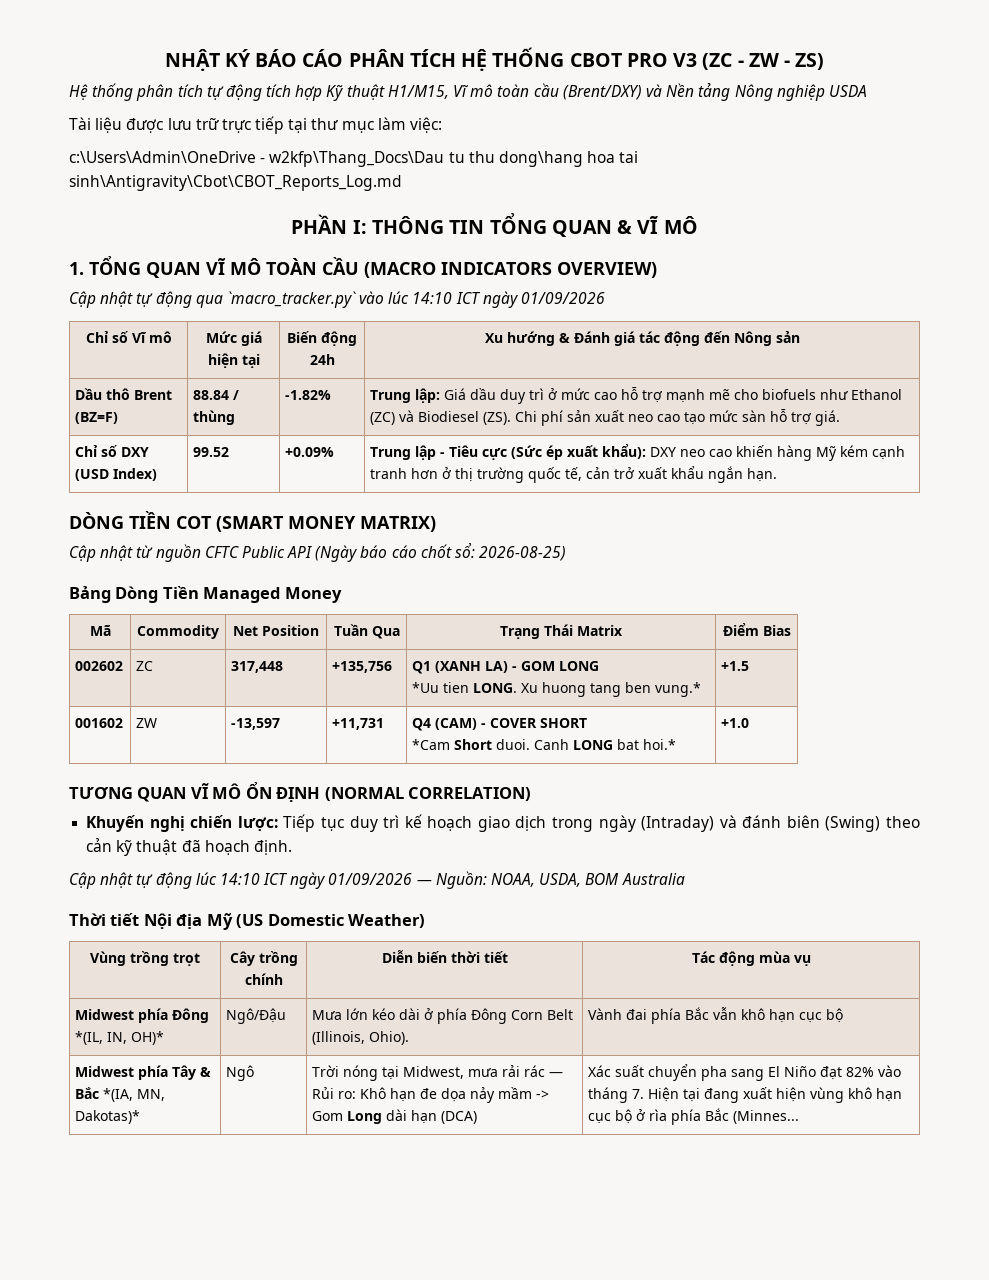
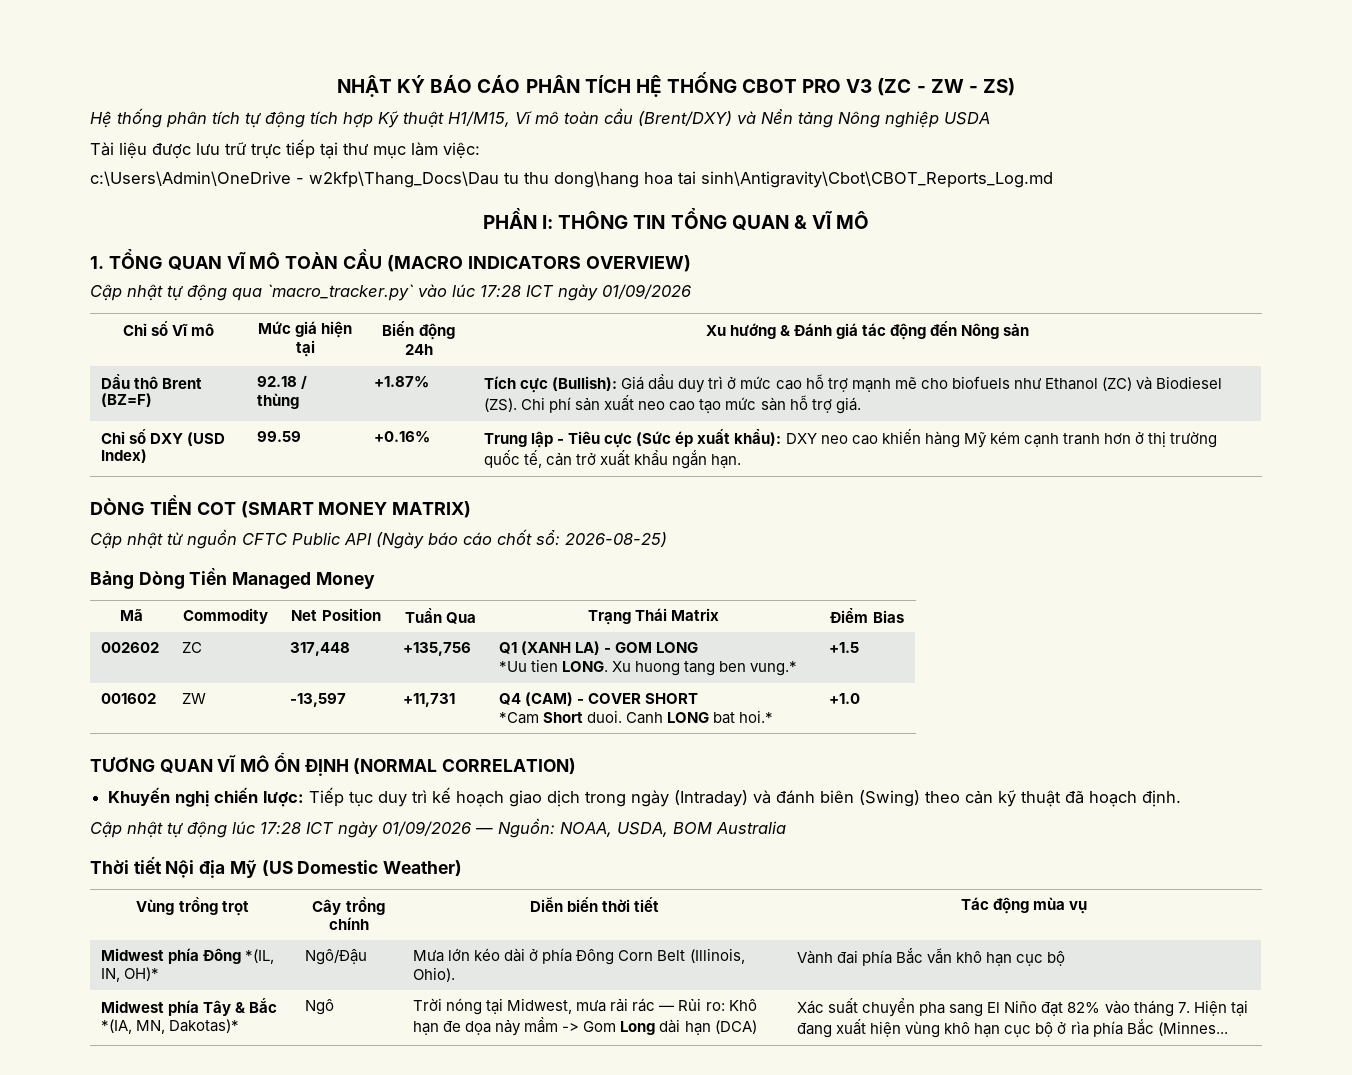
- Cập nhật tự động qua `macro_tracker.py` vào lúc 14:10 ICT ngày 01/09/2026
+ Cập nhật tự động qua `macro_tracker.py` vào lúc 17:28 ICT ngày 01/09/2026
- 88.84 / thùng
+ 92.18 / thùng
- -1.82% | Trung lập: Giá dầu duy trì ở mức cao hỗ trợ mạnh mẽ cho biofuels như Ethanol (ZC) và Biodiesel (ZS). Chi phí sản xuất neo cao tạo mức sàn hỗ trợ giá.
+ +1.87% | Tích cực (Bullish): Giá dầu duy trì ở mức cao hỗ trợ mạnh mẽ cho biofuels như Ethanol (ZC) và Biodiesel (ZS). Chi phí sản xuất neo cao tạo mức sàn hỗ trợ giá.
- Chỉ số DXY (USD Index) | 99.52 | +0.09% | Trung lập - Tiêu cực (Sức ép xuất khẩu): DXY neo cao khiến hàng Mỹ kém cạnh tranh hơn ở thị trường quốc tế, cản trở xuất khẩu ngắn hạn.
+ Chỉ số DXY (USD Index) | 99.59 | +0.16% | Trung lập - Tiêu cực (Sức ép xuất khẩu): DXY neo cao khiến hàng Mỹ kém cạnh tranh hơn ở thị trường quốc tế, cản trở xuất khẩu ngắn hạn.
- Cập nhật tự động lúc 14:10 ICT ngày 01/09/2026 — Nguồn: NOAA, USDA, BOM Australia
+ Cập nhật tự động lúc 17:28 ICT ngày 01/09/2026 — Nguồn: NOAA, USDA, BOM Australia

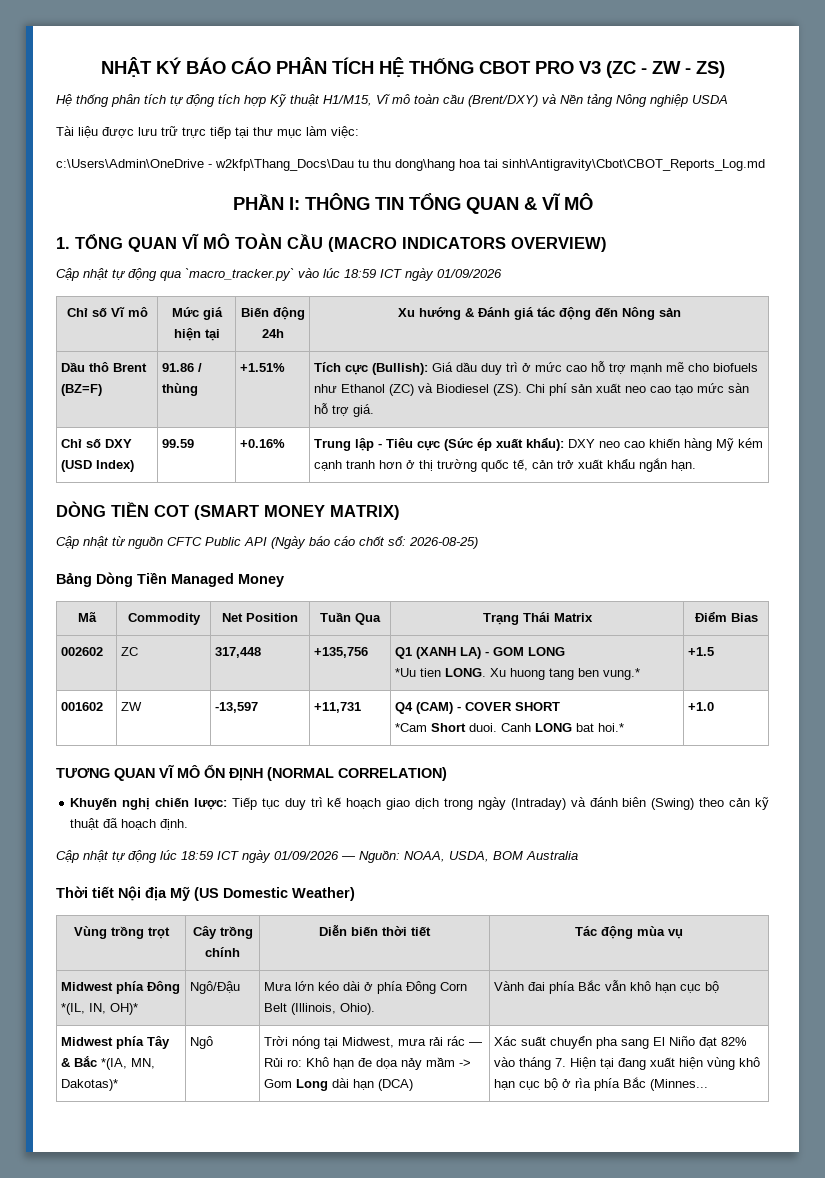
- Cập nhật tự động qua `macro_tracker.py` vào lúc 17:28 ICT ngày 01/09/2026
+ Cập nhật tự động qua `macro_tracker.py` vào lúc 18:59 ICT ngày 01/09/2026
- 92.18 / thùng
+ 91.86 / thùng
- +1.87%
+ +1.51%
- Cập nhật tự động lúc 17:28 ICT ngày 01/09/2026 — Nguồn: NOAA, USDA, BOM Australia
+ Cập nhật tự động lúc 18:59 ICT ngày 01/09/2026 — Nguồn: NOAA, USDA, BOM Australia

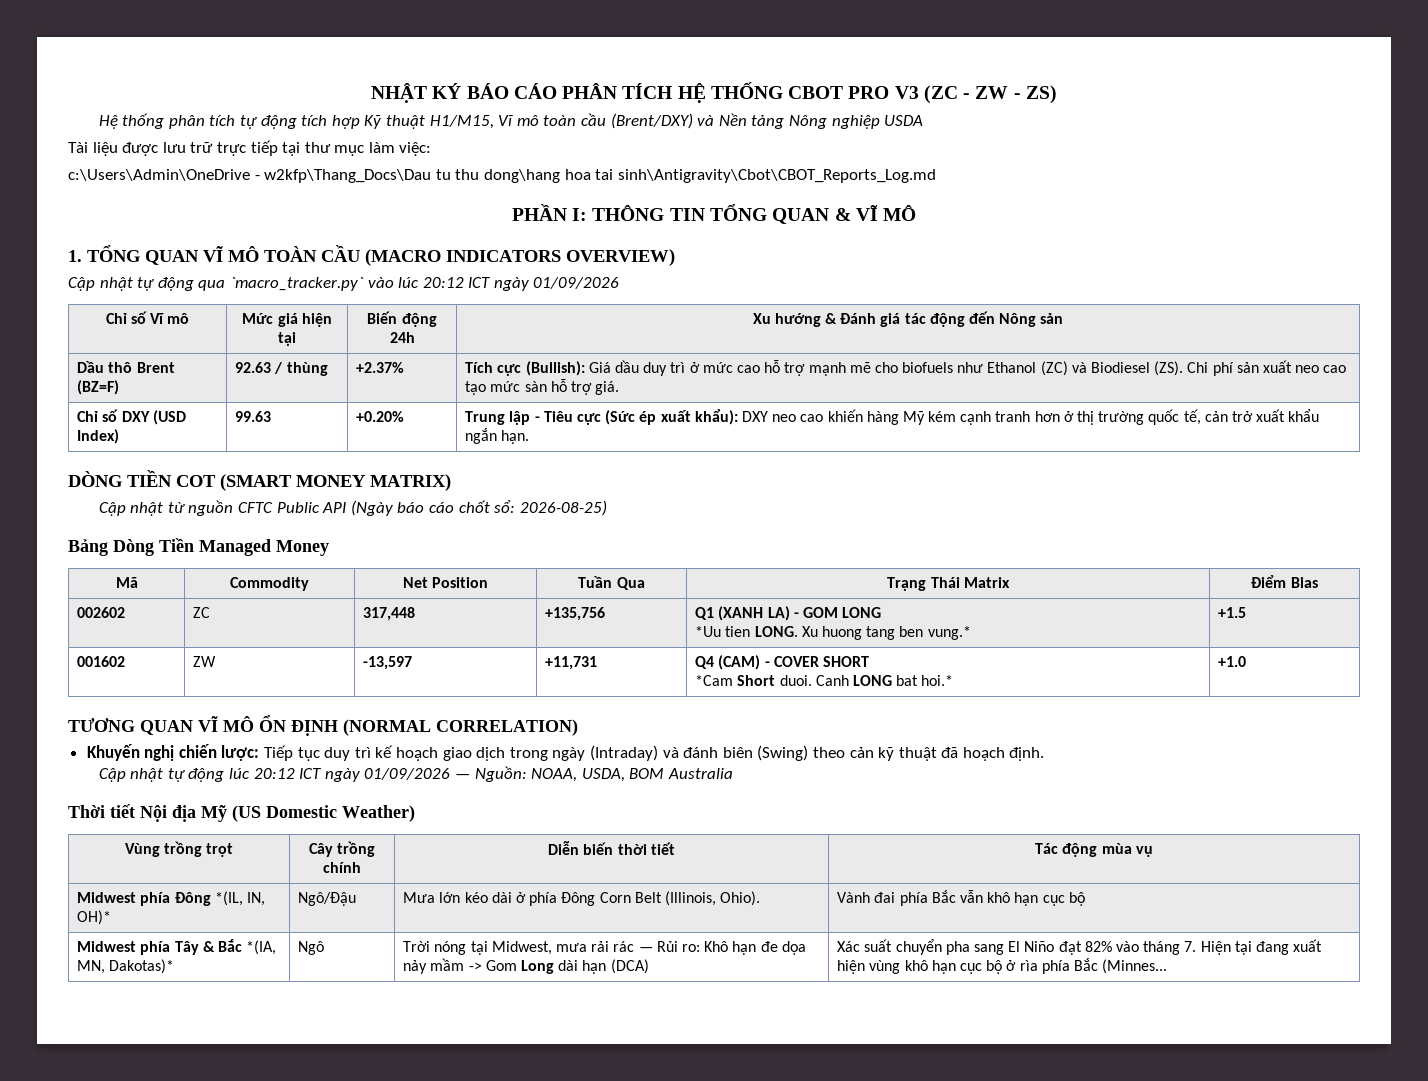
- Cập nhật tự động qua `macro_tracker.py` vào lúc 18:59 ICT ngày 01/09/2026
+ Cập nhật tự động qua `macro_tracker.py` vào lúc 20:12 ICT ngày 01/09/2026
- 91.86 / thùng
+ 92.63 / thùng
- +1.51%
+ +2.37%
- Chỉ số DXY (USD Index) | 99.59 | +0.16% | Trung lập - Tiêu cực (Sức ép xuất khẩu): DXY neo cao khiến hàng Mỹ kém cạnh tranh hơn ở thị trường quốc tế, cản trở xuất khẩu ngắn hạn.
+ Chỉ số DXY (USD Index) | 99.63 | +0.20% | Trung lập - Tiêu cực (Sức ép xuất khẩu): DXY neo cao khiến hàng Mỹ kém cạnh tranh hơn ở thị trường quốc tế, cản trở xuất khẩu ngắn hạn.
- Cập nhật tự động lúc 18:59 ICT ngày 01/09/2026 — Nguồn: NOAA, USDA, BOM Australia
+ Cập nhật tự động lúc 20:12 ICT ngày 01/09/2026 — Nguồn: NOAA, USDA, BOM Australia

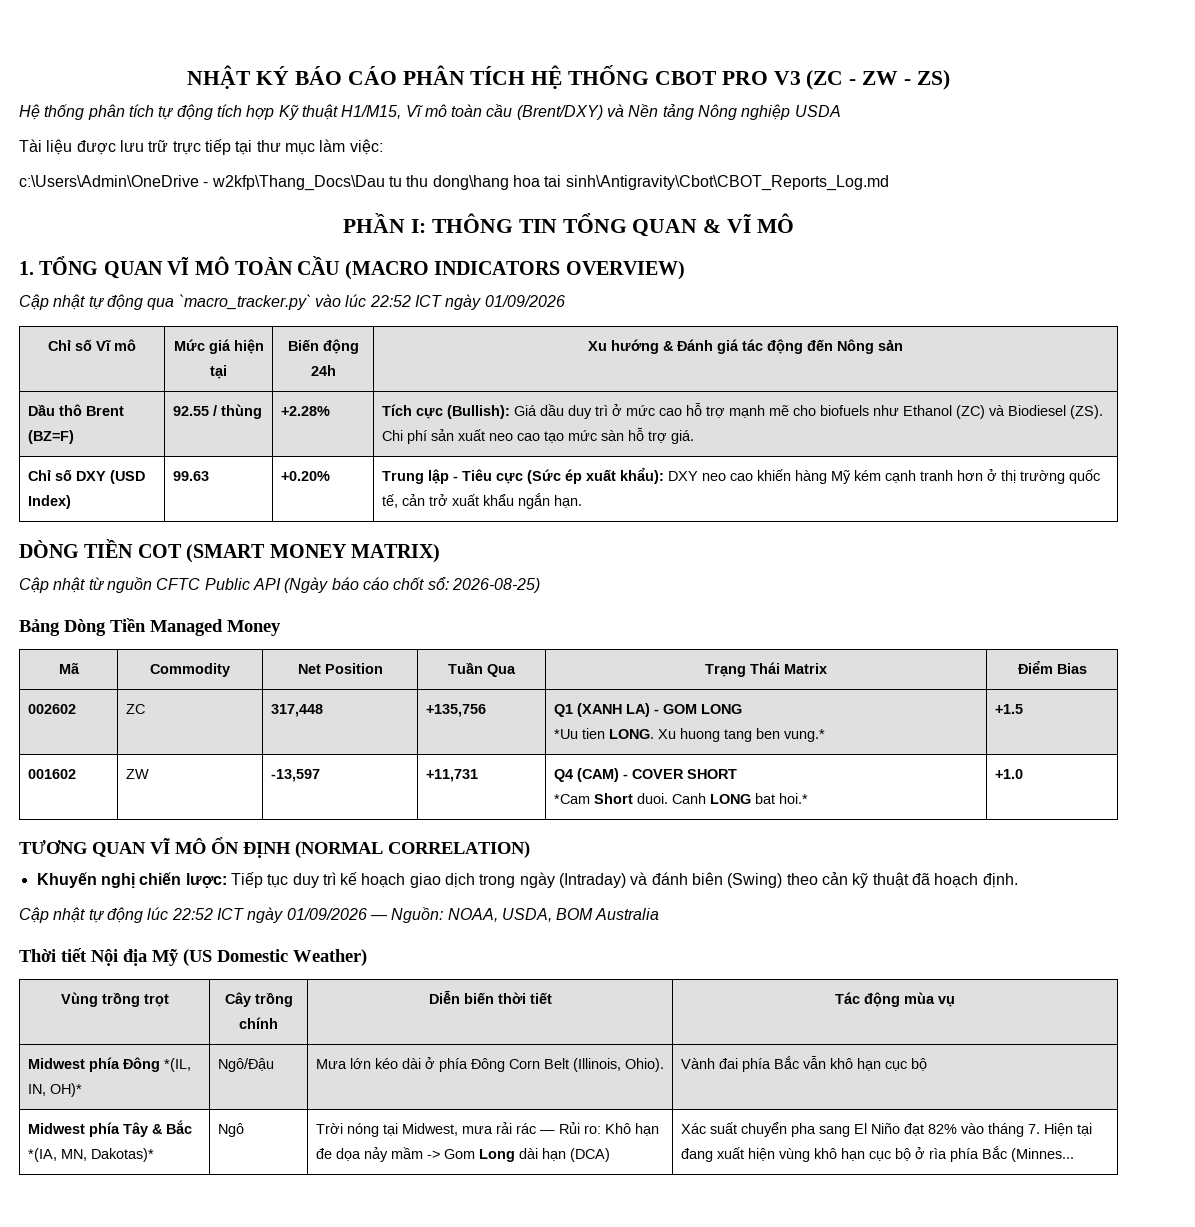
- Cập nhật tự động qua `macro_tracker.py` vào lúc 20:12 ICT ngày 01/09/2026
+ Cập nhật tự động qua `macro_tracker.py` vào lúc 22:52 ICT ngày 01/09/2026
- 92.63 / thùng
+ 92.55 / thùng
- +2.37%
+ +2.28%
- Cập nhật tự động lúc 20:12 ICT ngày 01/09/2026 — Nguồn: NOAA, USDA, BOM Australia
+ Cập nhật tự động lúc 22:52 ICT ngày 01/09/2026 — Nguồn: NOAA, USDA, BOM Australia

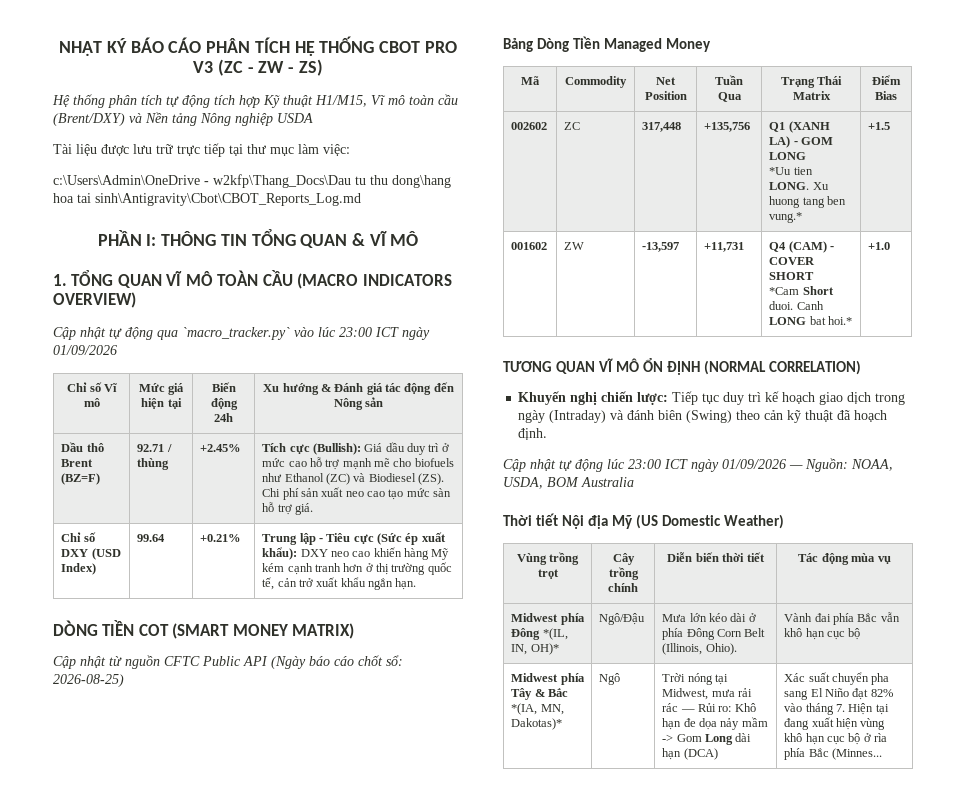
- Cập nhật tự động qua `macro_tracker.py` vào lúc 22:52 ICT ngày 01/09/2026
+ Cập nhật tự động qua `macro_tracker.py` vào lúc 23:00 ICT ngày 01/09/2026
- 92.55 / thùng
+ 92.71 / thùng
- +2.28%
+ +2.45%
- Chỉ số DXY (USD Index) | 99.63 | +0.20% | Trung lập - Tiêu cực (Sức ép xuất khẩu): DXY neo cao khiến hàng Mỹ kém cạnh tranh hơn ở thị trường quốc tế, cản trở xuất khẩu ngắn hạn.
+ Chỉ số DXY (USD Index) | 99.64 | +0.21% | Trung lập - Tiêu cực (Sức ép xuất khẩu): DXY neo cao khiến hàng Mỹ kém cạnh tranh hơn ở thị trường quốc tế, cản trở xuất khẩu ngắn hạn.
- Cập nhật tự động lúc 22:52 ICT ngày 01/09/2026 — Nguồn: NOAA, USDA, BOM Australia
+ Cập nhật tự động lúc 23:00 ICT ngày 01/09/2026 — Nguồn: NOAA, USDA, BOM Australia

